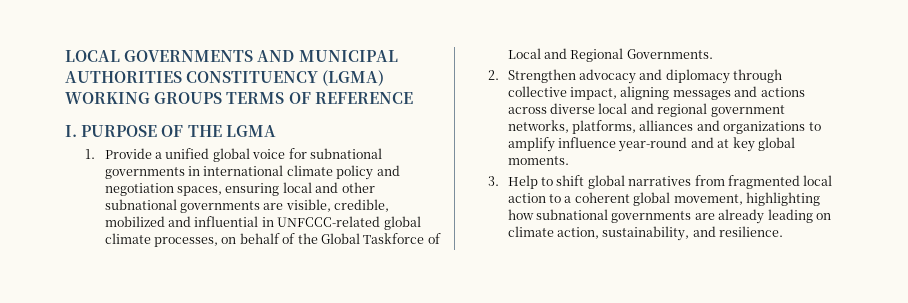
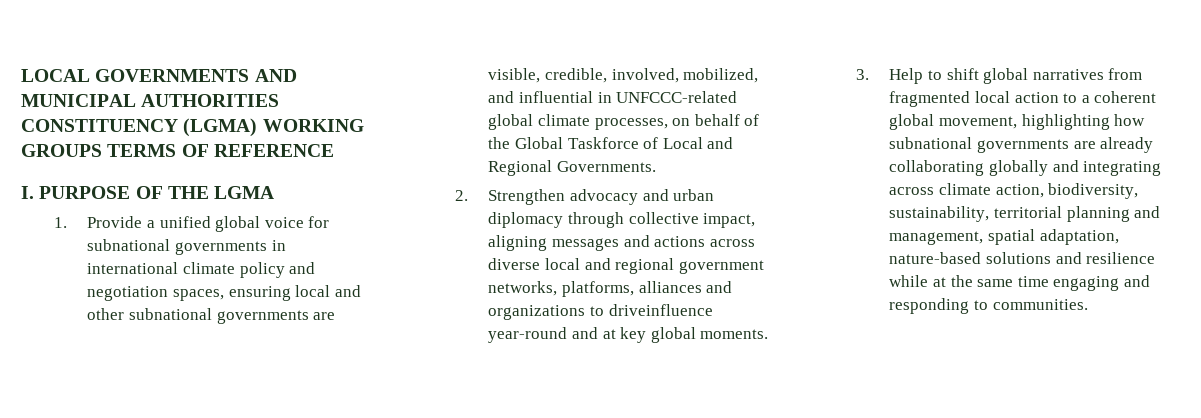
- 1. Provide a unified global voice for subnational governments in international climate policy and negotiation spaces, ensuring local and other subnational governments are visible, credible, mobilized and influential in UNFCCC-related global climate processes, on behalf of the Global Taskforce of Local and Regional Governments.
+ 1. Provide a unified global voice for subnational governments in international climate policy and negotiation spaces, ensuring local and other subnational governments are visible, credible, involved, mobilized, and influential in UNFCCC-related global climate processes, on behalf of the Global Taskforce of Local and Regional Governments.
- 2. Strengthen advocacy and diplomacy through collective impact, aligning messages and actions across diverse local and regional government networks, platforms, alliances and organizations to amplify influence year-round and at key global moments.
+ 2. Strengthen advocacy and urban diplomacy through collective impact, aligning messages and actions across diverse local and regional government networks, platforms, alliances and organizations to driveinfluence year-round and at key global moments.
- 3. Help to shift global narratives from fragmented local action to a coherent global movement, highlighting how subnational governments are already leading on climate action, sustainability, and resilience.
+ 3. Help to shift global narratives from fragmented local action to a coherent global movement, highlighting how subnational governments are already collaborating globally and integrating across climate action, biodiversity, sustainability, territorial planning and management, spatial adaptation, nature-based solutions and resilience while at the same time engaging and responding to communities.

